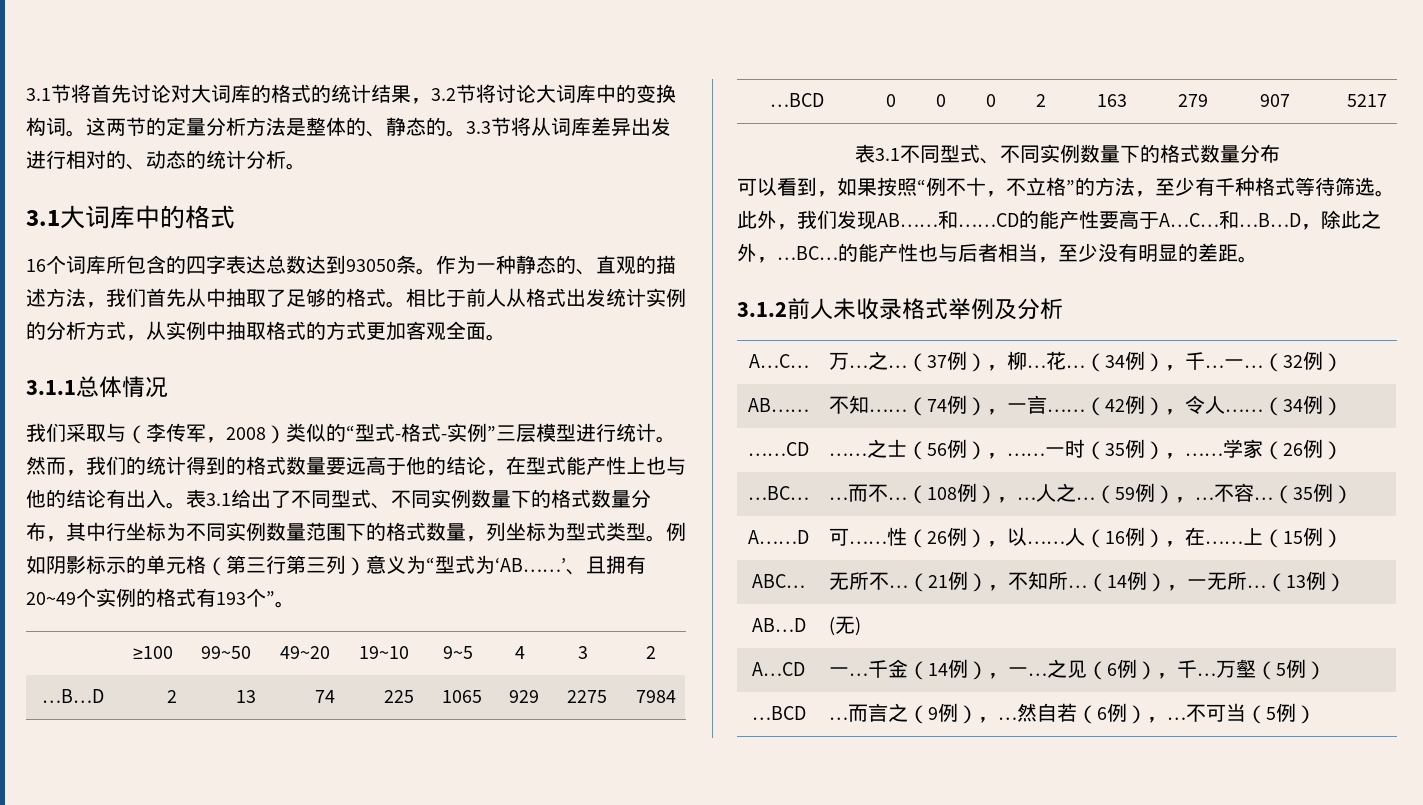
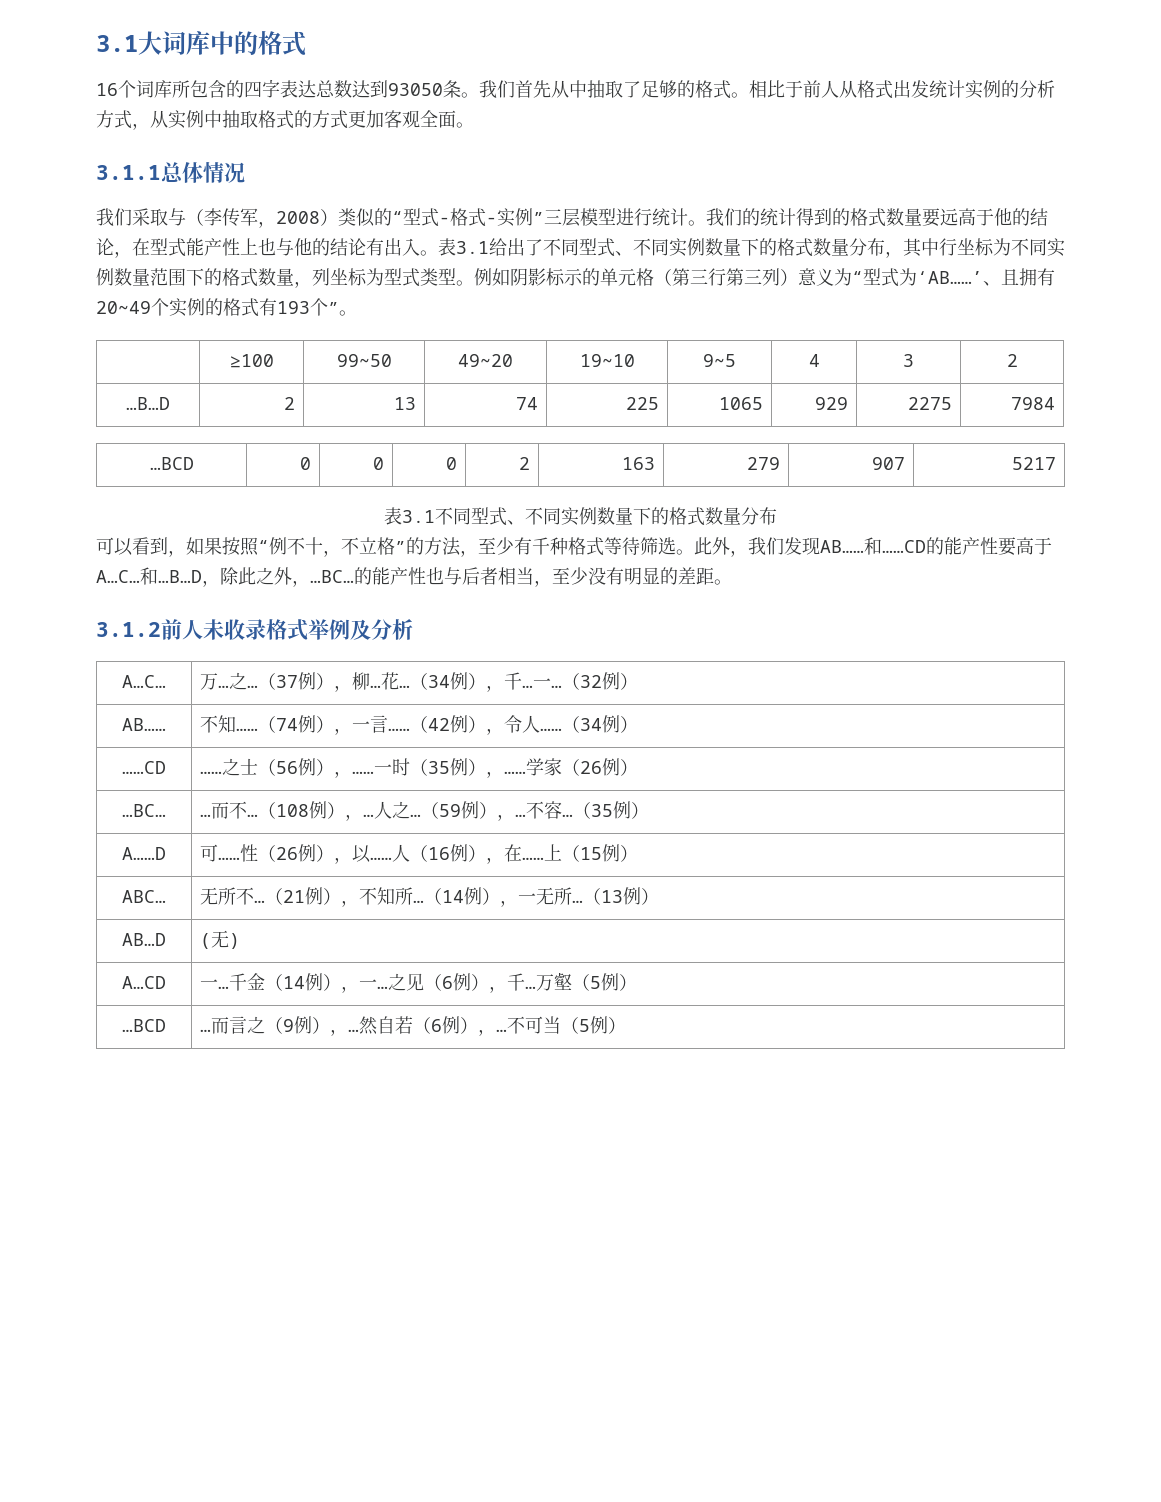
- 3.1节将首先讨论对大词库的格式的统计结果，3.2节将讨论大词库中的变换构词。这两节的定量分析方法是整体的、静态的。3.3节将从词库差异出发进行相对的、动态的统计分析。
- 作为一种静态的、直观的描述方法，我们首先从中抽取了足够的格式。
+ 我们首先从中抽取了足够的格式。
- 然而，我们的统计得到的格式数量要远高于他的结论，在型式能产性上也与他的结论有出入。
+ 我们的统计得到的格式数量要远高于他的结论，在型式能产性上也与他的结论有出入。

